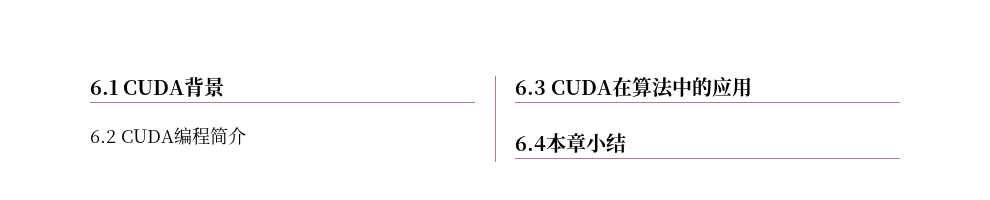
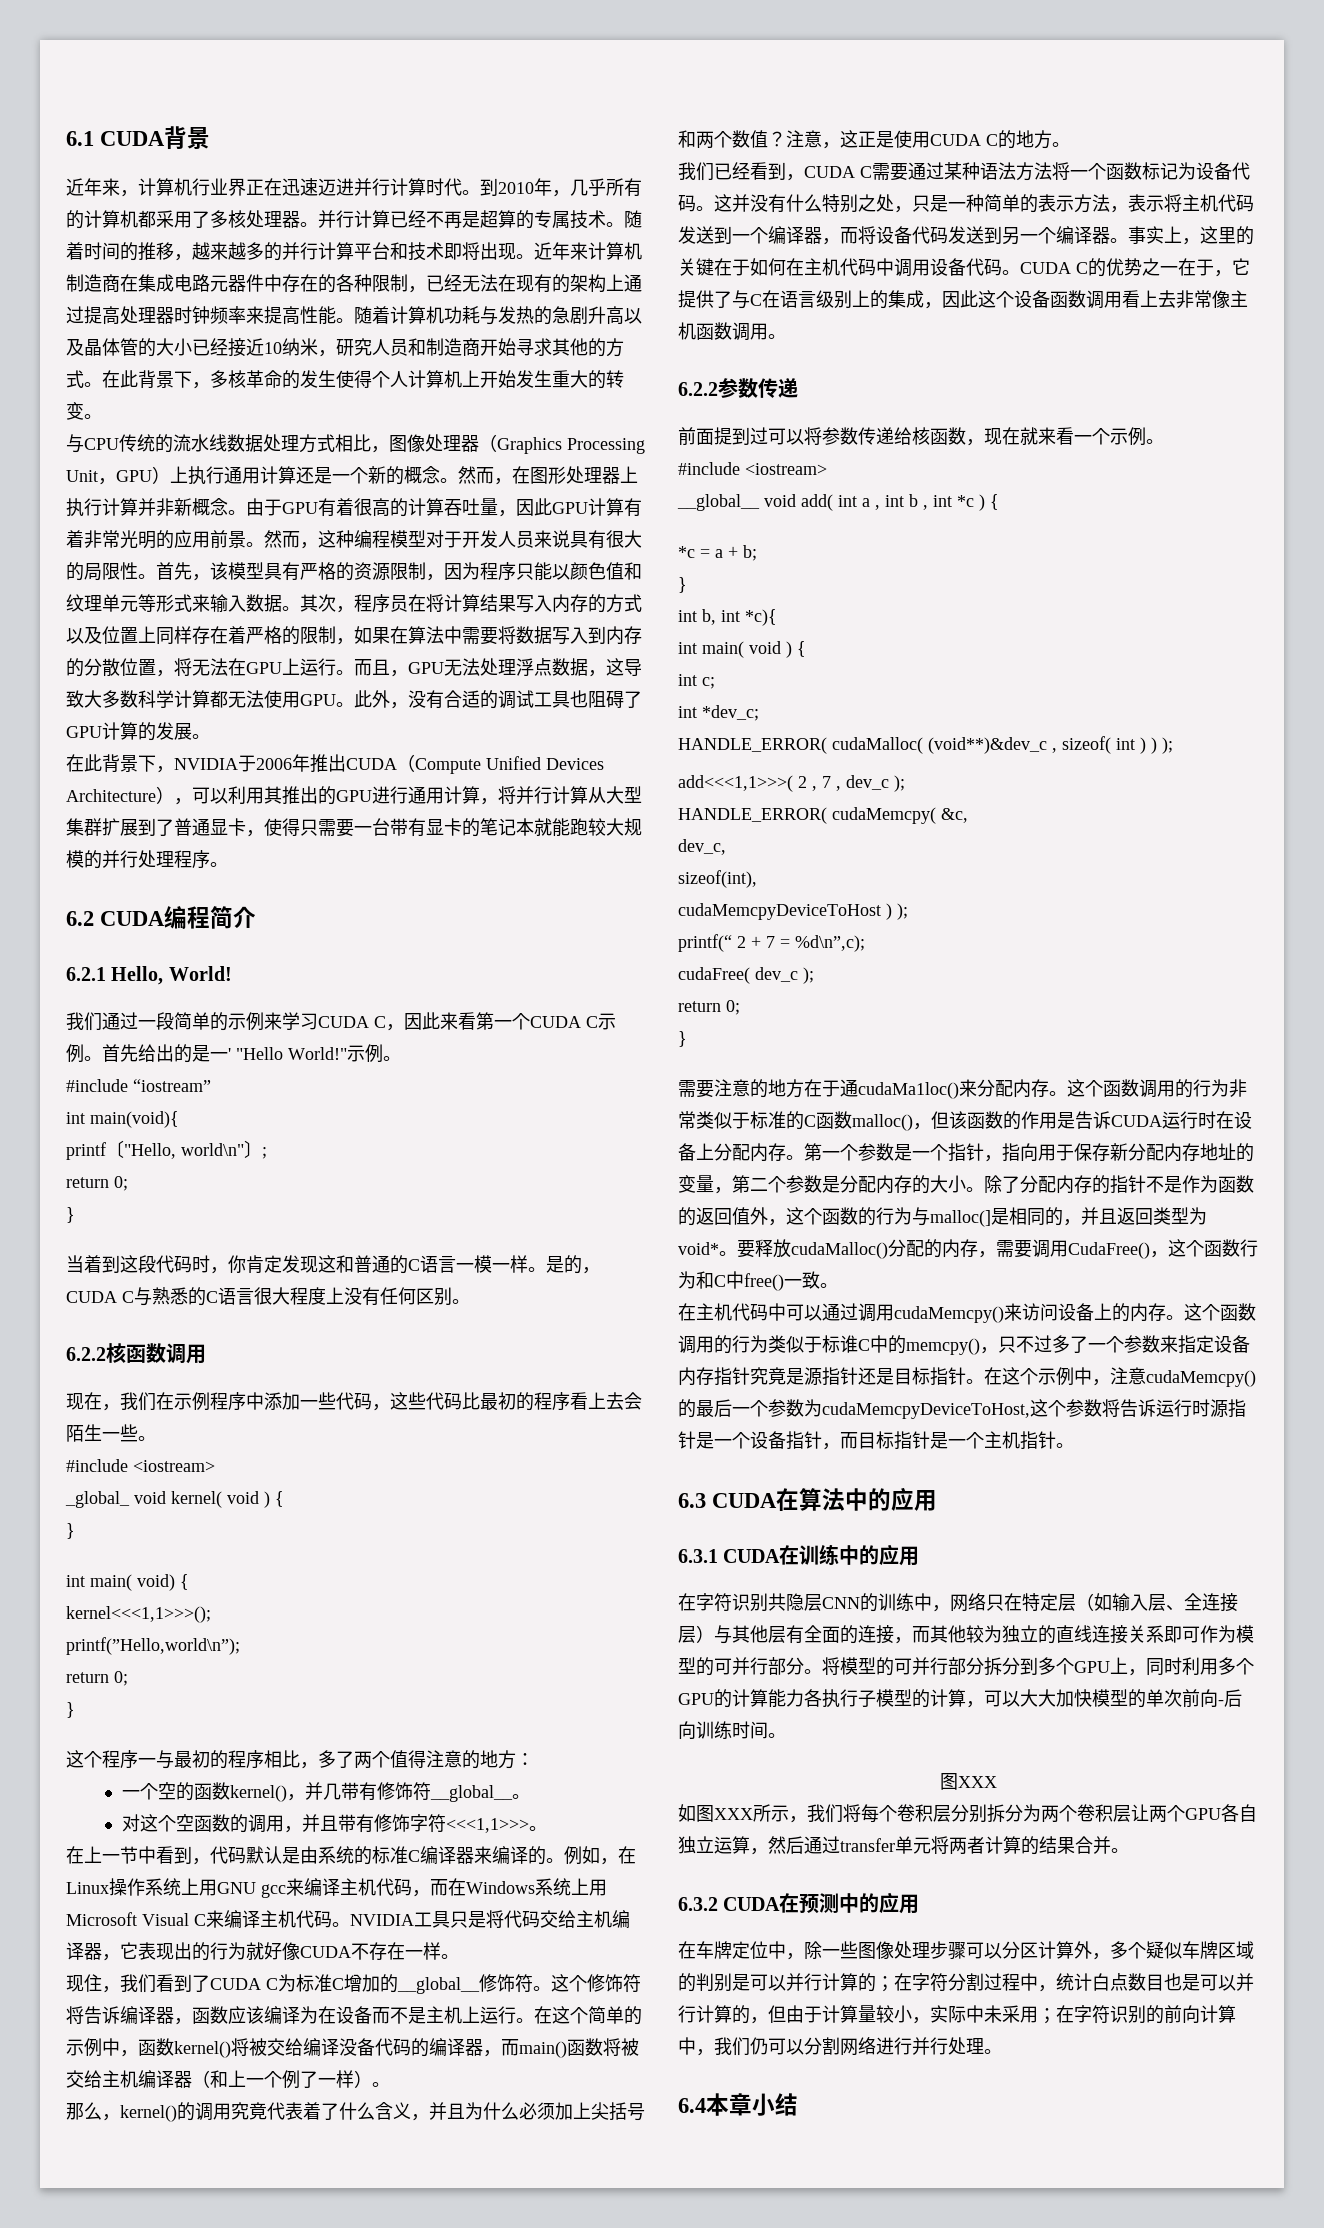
+ 近年来，计算机行业界正在迅速迈进并行计算时代。到2010年，几乎所有的计算机都采用了多核处理器。并行计算已经不再是超算的专属技术。随着时间的推移，越来越多的并行计算平台和技术即将出现。近年来计算机制造商在集成电路元器件中存在的各种限制，已经无法在现有的架构上通过提高处理器时钟频率来提高性能。随着计算机功耗与发热的急剧升高以及晶体管的大小已经接近10纳米，研究人员和制造商开始寻求其他的方式。在此背景下，多核革命的发生使得个人计算机上开始发生重大的转变。
+ 与CPU传统的流水线数据处理方式相比，图像处理器（Graphics Processing Unit，GPU）上执行通用计算还是一个新的概念。然而，在图形处理器上执行计算并非新概念。由于GPU有着很高的计算吞吐量，因此GPU计算有着非常光明的应用前景。然而，这种编程模型对于开发人员来说具有很大的局限性。首先，该模型具有严格的资源限制，因为程序只能以颜色值和纹理单元等形式来输入数据。其次，程序员在将计算结果写入内存的方式以及位置上同样存在着严格的限制，如果在算法中需要将数据写入到内存的分散位置，将无法在GPU上运行。而且，GPU无法处理浮点数据，这导致大多数科学计算都无法使用GPU。此外，没有合适的调试工具也阻碍了GPU计算的发展。
+ 在此背景下，NVIDIA于2006年推出CUDA（Compute Unified Devices Architecture），可以利用其推出的GPU进行通用计算，将并行计算从大型集群扩展到了普通显卡，使得只需要一台带有显卡的笔记本就能跑较大规模的并行处理程序。
  6.2 CUDA编程简介
+ 6.2.1 Hello, World!
+ 我们通过一段简单的示例来学习CUDA C，因此来看第一个CUDA C示例。首先给出的是一' "Hello World!"示例。
+ #include “iostream”
+ int main(void){
+ printf〔"Hello, world\n"〕;
+ return 0;
+ }
+ 当着到这段代码时，你肯定发现这和普通的C语言一模一样。是的，CUDA C与熟悉的C语言很大程度上没有任何区别。
+ 6.2.2核函数调用
+ 现在，我们在示例程序中添加一些代码，这些代码比最初的程序看上去会陌生一些。
+ #include <iostream>
+ _global_ void kernel( void ) {
+ }
+ int main( void) {
+ kernel<<<1,1>>>();
+ printf(”Hello,world\n”);
+ return 0;
+ }
+ 这个程序一与最初的程序相比，多了两个值得注意的地方：
+ 一个空的函数kernel()，并几带有修饰符__global__。
+ 对这个空函数的调用，并且带有修饰字符<<<1,1>>>。
+ 在上一节中看到，代码默认是由系统的标准C编译器来编译的。例如，在Linux操作系统上用GNU gcc来编译主机代码，而在Windows系统上用Microsoft Visual C来编译主机代码。NVIDIA工具只是将代码交给主机编译器，它表现出的行为就好像CUDA不存在一样。
+ 现住，我们看到了CUDA C为标准C增加的__global__修饰符。这个修饰符将告诉编译器，函数应该编译为在设备而不是主机上运行。在这个简单的示例中，函数kernel()将被交给编译没备代码的编译器，而main()函数将被交给主机编译器（和上一个例了一样）。
+ 那么，kernel()的调用究竟代表着了什么含义，并且为什么必须加上尖括号和两个数值？注意，这正是使用CUDA C的地方。
+ 我们已经看到，CUDA C需要通过某种语法方法将一个函数标记为设备代码。这并没有什么特别之处，只是一种简单的表示方法，表示将主机代码发送到一个编译器，而将设备代码发送到另一个编译器。事实上，这里的关键在于如何在主机代码中调用设备代码。CUDA C的优势之一在于，它提供了与C在语言级别上的集成，因此这个设备函数调用看上去非常像主机函数调用。
+ 6.2.2参数传递
+ 前面提到过可以将参数传递给核函数，现在就来看一个示例。
+ #include <iostream>
+ __global__ void add( int a , int b , int *c ) {
+ *c = a + b;
+ }
+ int b, int *c){
+ int main( void ) {
+ int c;
+ int *dev_c;
+ HANDLE_ERROR( cudaMalloc( (void**)&dev_c , sizeof( int ) ) );
+ add<<<1,1>>>( 2 , 7 , dev_c );
+ HANDLE_ERROR( cudaMemcpy( &c,
+ dev_c,
+ sizeof(int),
+ cudaMemcpyDeviceToHost ) );
+ printf(“ 2 + 7 = %d\n”,c);
+ cudaFree( dev_c );
+ return 0;
+ }
+ 需要注意的地方在于通cudaMa1loc()来分配内存。这个函数调用的行为非常类似于标准的C函数malloc()，但该函数的作用是告诉CUDA运行时在设备上分配内存。第一个参数是一个指针，指向用于保存新分配内存地址的变量，第二个参数是分配内存的大小。除了分配内存的指针不是作为函数的返回值外，这个函数的行为与malloc(]是相同的，并且返回类型为void*。要释放cudaMalloc()分配的内存，需要调用CudaFree()，这个函数行为和C中free()一致。
+ 在主机代码中可以通过调用cudaMemcpy()来访问设备上的内存。这个函数调用的行为类似于标谁C中的memcpy()，只不过多了一个参数来指定设备内存指针究竟是源指针还是目标指针。在这个示例中，注意cudaMemcpy()的最后一个参数为cudaMemcpyDeviceToHost,这个参数将告诉运行时源指针是一个设备指针，而目标指针是一个主机指针。
+ 6.3.1 CUDA在训练中的应用
+ 在字符识别共隐层CNN的训练中，网络只在特定层（如输入层、全连接层）与其他层有全面的连接，而其他较为独立的直线连接关系即可作为模型的可并行部分。将模型的可并行部分拆分到多个GPU上，同时利用多个GPU的计算能力各执行子模型的计算，可以大大加快模型的单次前向-后向训练时间。
+ 图XXX
+ 如图XXX所示，我们将每个卷积层分别拆分为两个卷积层让两个GPU各自独立运算，然后通过transfer单元将两者计算的结果合并。
+ 6.3.2 CUDA在预测中的应用
+ 在车牌定位中，除一些图像处理步骤可以分区计算外，多个疑似车牌区域的判别是可以并行计算的；在字符分割过程中，统计白点数目也是可以并行计算的，但由于计算量较小，实际中未采用；在字符识别的前向计算中，我们仍可以分割网络进行并行处理。

